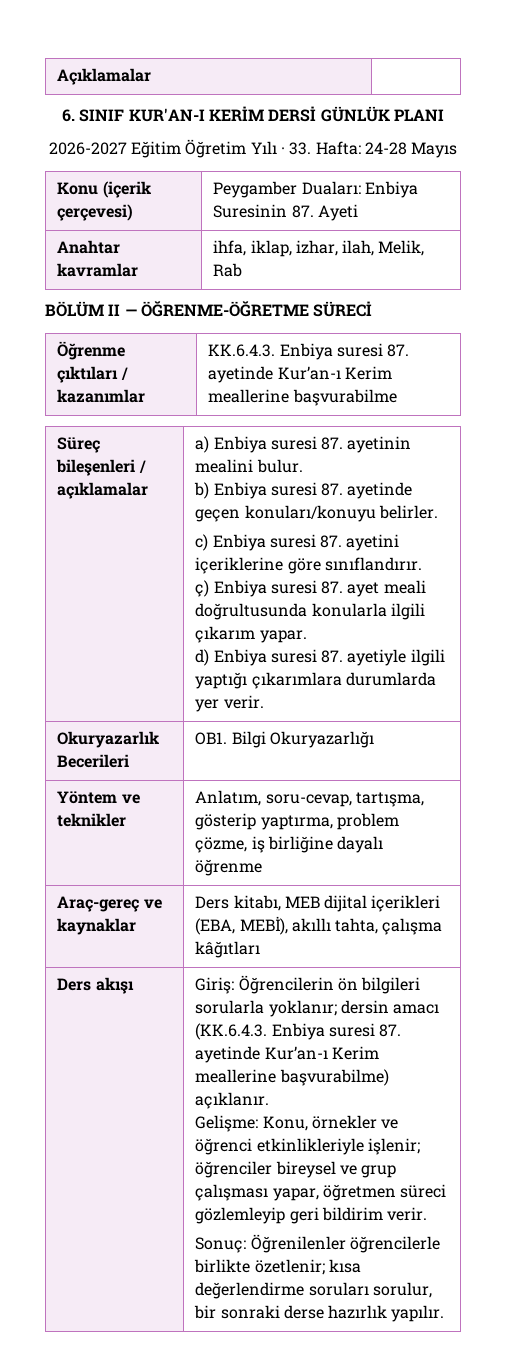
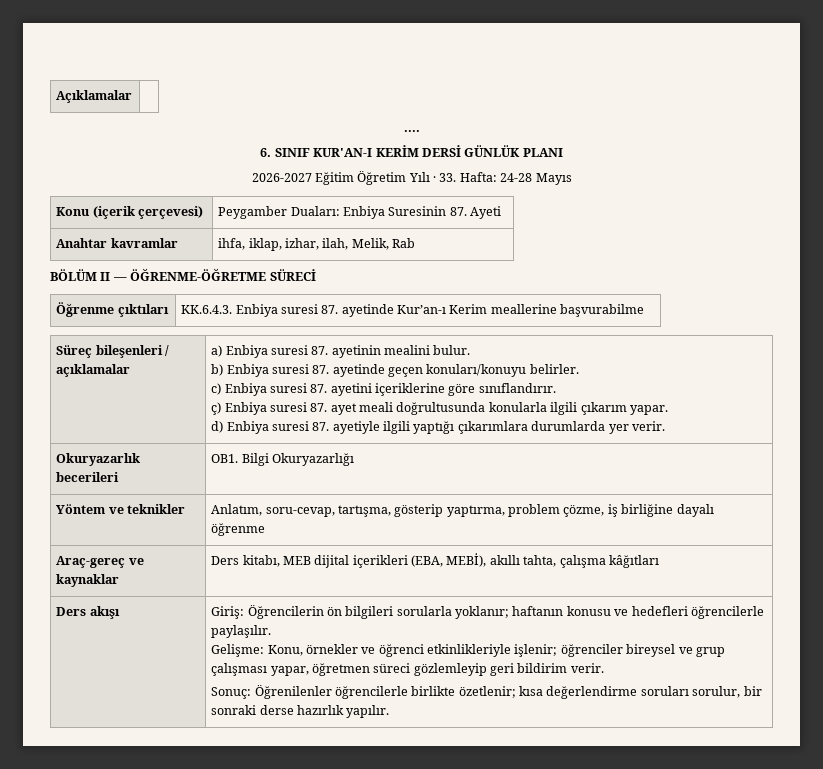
+ ....
- Öğrenme çıktıları / kazanımlar | KK.6.4.3. Enbiya suresi 87. ayetinde Kur’an-ı Kerim meallerine başvurabilme
+ Öğrenme çıktıları | KK.6.4.3. Enbiya suresi 87. ayetinde Kur’an-ı Kerim meallerine başvurabilme
- Okuryazarlık Becerileri | OB1. Bilgi Okuryazarlığı
+ Okuryazarlık becerileri | OB1. Bilgi Okuryazarlığı
- Giriş: Öğrencilerin ön bilgileri sorularla yoklanır; dersin amacı (KK.6.4.3. Enbiya suresi 87. ayetinde Kur’an-ı Kerim meallerine başvurabilme) açıklanır.
+ Giriş: Öğrencilerin ön bilgileri sorularla yoklanır; haftanın konusu ve hedefleri öğrencilerle paylaşılır.

